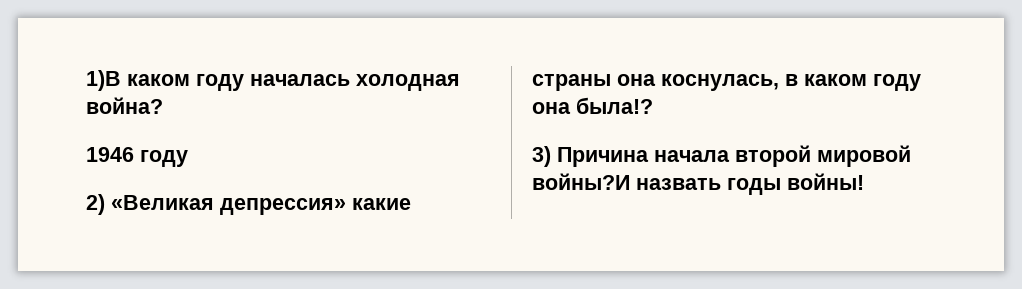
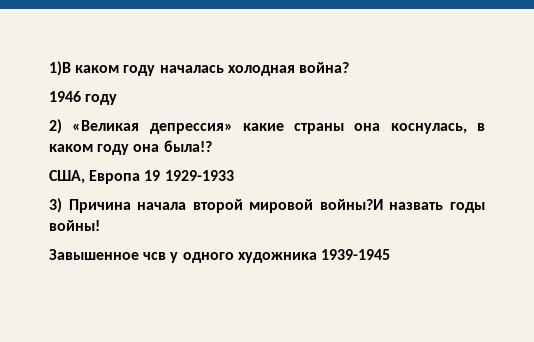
+ США, Европа 19 1929-1933
+ Завышенное чсв у одного художника 1939-1945

